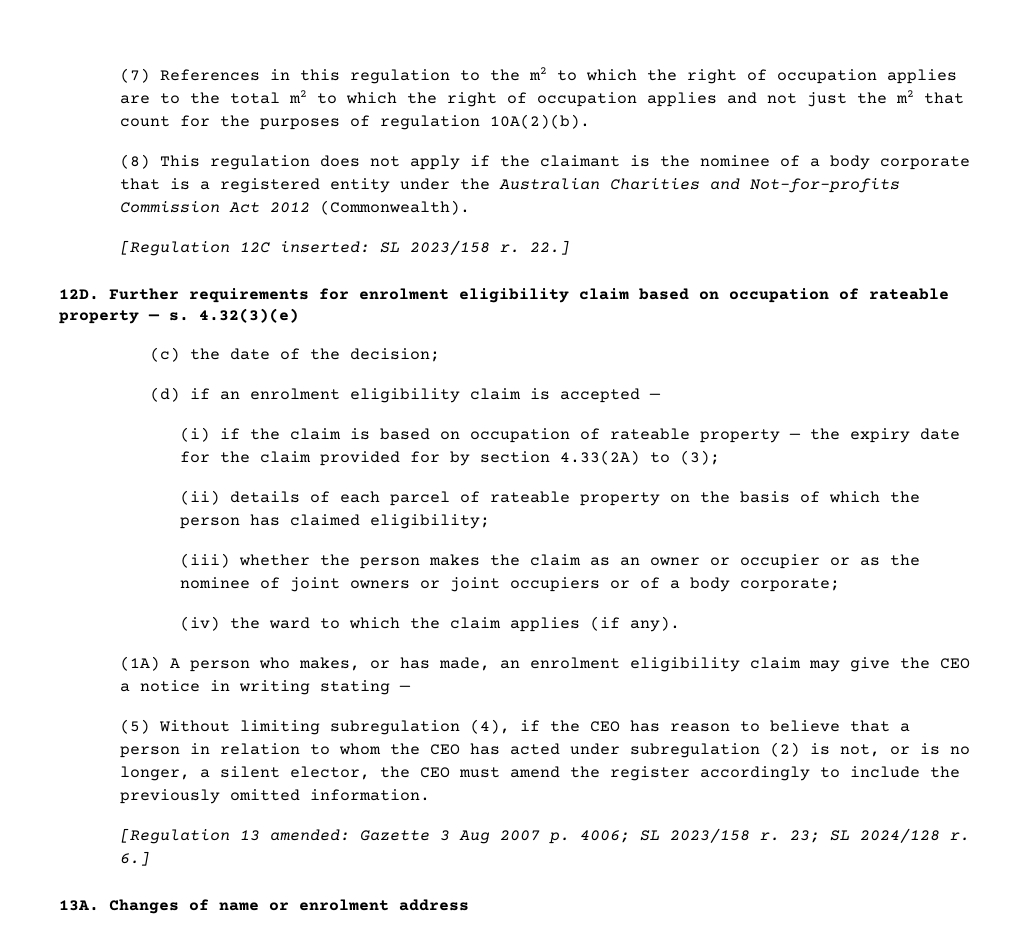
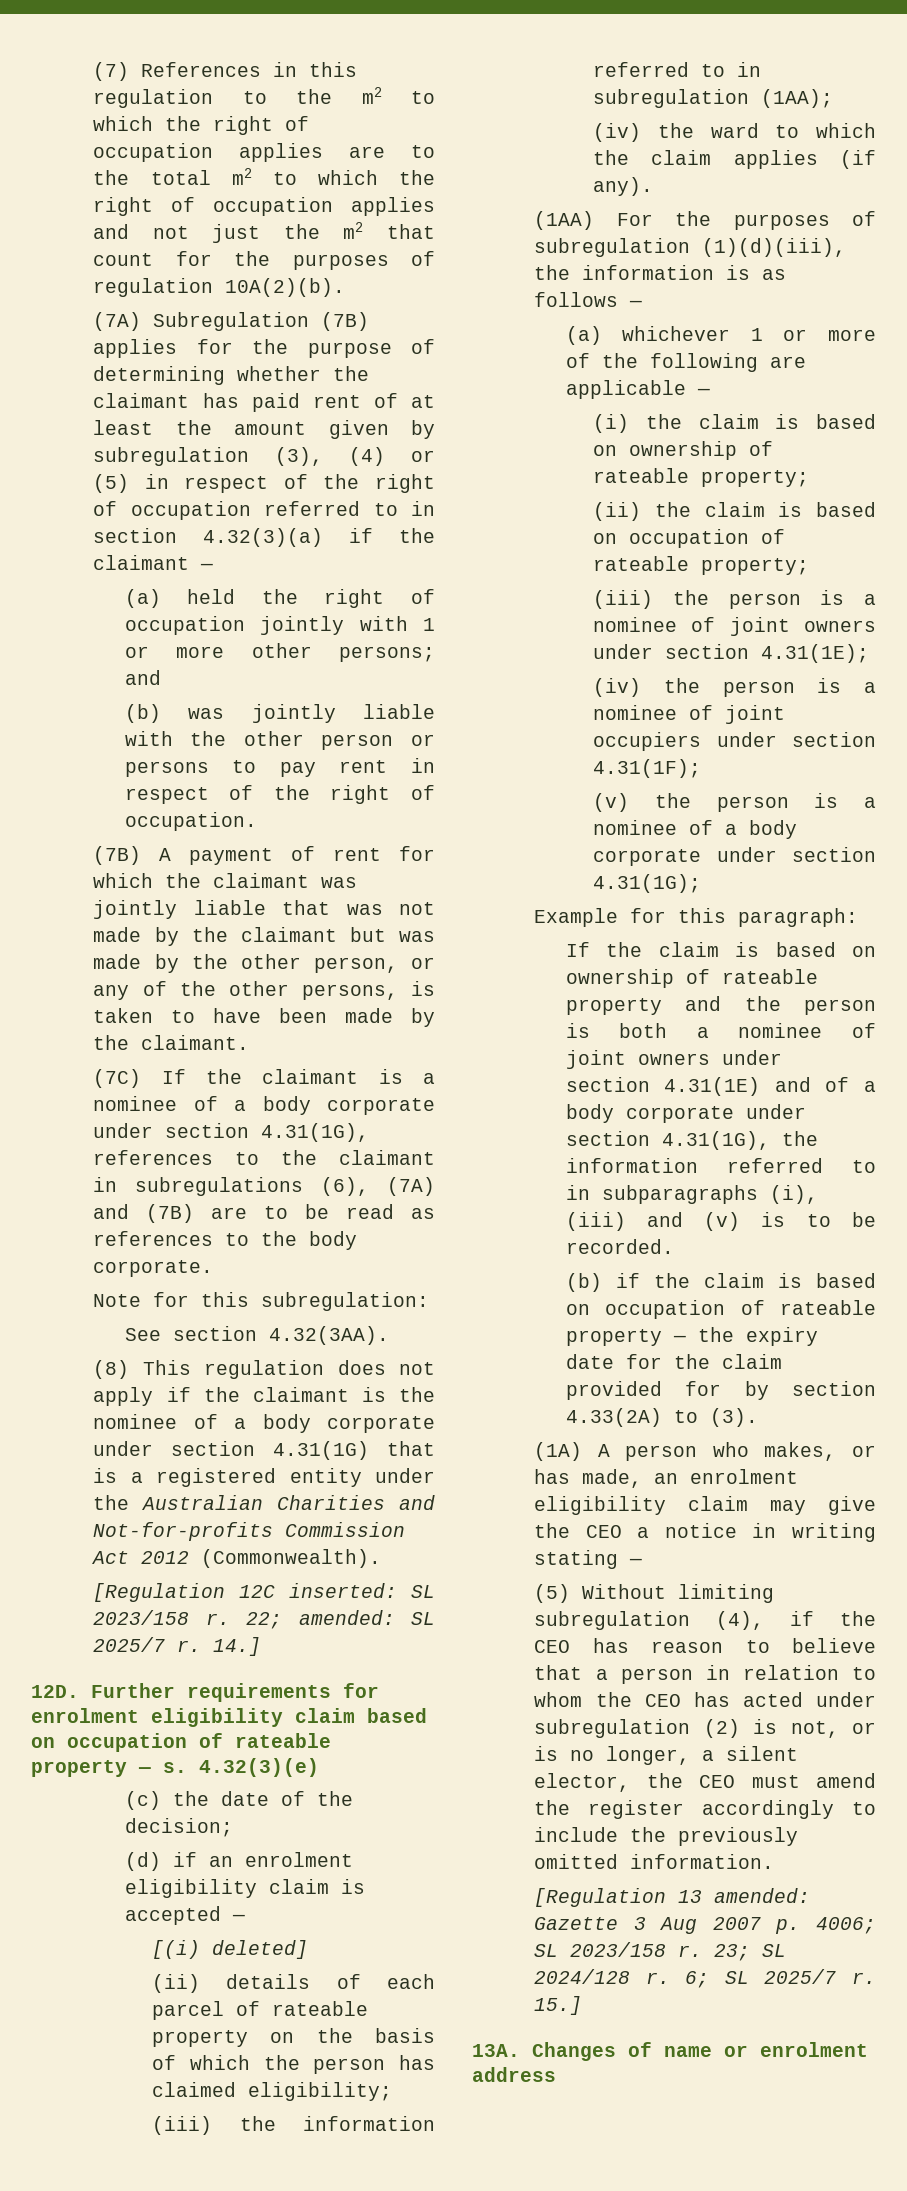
+ (7A) Subregulation (7B) applies for the purpose of determining whether the claimant has paid rent of at least the amount given by subregulation (3), (4) or (5) in respect of the right of occupation referred to in section 4.32(3)(a) if the claimant —
+ (a) held the right of occupation jointly with 1 or more other persons; and
+ (b) was jointly liable with the other person or persons to pay rent in respect of the right of occupation.
+ (7B) A payment of rent for which the claimant was jointly liable that was not made by the claimant but was made by the other person, or any of the other persons, is taken to have been made by the claimant.
+ (7C) If the claimant is a nominee of a body corporate under section 4.31(1G), references to the claimant in subregulations (6), (7A) and (7B) are to be read as references to the body corporate.
+ Note for this subregulation:
+ See section 4.32(3AA).
- (8) This regulation does not apply if the claimant is the nominee of a body corporate that is a registered entity under the Australian Charities and Not-for-profits Commission Act 2012 (Commonwealth).
+ (8) This regulation does not apply if the claimant is the nominee of a body corporate under section 4.31(1G) that is a registered entity under the Australian Charities and Not-for-profits Commission Act 2012 (Commonwealth).
- 22.]
+ 22; amended: SL 2025/7 r. 14.]
- (i) if the claim is based on occupation of rateable property — the expiry date for the claim provided for by section 4.33(2A) to (3);
+ [(i) deleted]
  (ii) details of each parcel of rateable property on the basis of which the person has claimed eligibility;
- (iii) whether the person makes the claim as an owner or occupier or as the nominee of joint owners or joint occupiers or of a body corporate;
+ (iii) the information referred to in subregulation (1AA);
  (iv) the ward to which the claim applies (if any).
+ (1AA) For the purposes of subregulation (1)(d)(iii), the information is as follows —
+ (a) whichever 1 or more of the following are applicable —
+ (i) the claim is based on ownership of rateable property;
+ (ii) the claim is based on occupation of rateable property;
+ (iii) the person is a nominee of joint owners under section 4.31(1E);
+ (iv) the person is a nominee of joint occupiers under section 4.31(1F);
+ (v) the person is a nominee of a body corporate under section 4.31(1G);
+ Example for this paragraph:
+ If the claim is based on ownership of rateable property and the person is both a nominee of joint owners under section 4.31(1E) and of a body corporate under section 4.31(1G), the information referred to in subparagraphs (i), (iii) and (v) is to be recorded.
+ (b) if the claim is based on occupation of rateable property — the expiry date for the claim provided for by section 4.33(2A) to (3).
- 6.]
+ 6; SL 2025/7 r. 15.]

